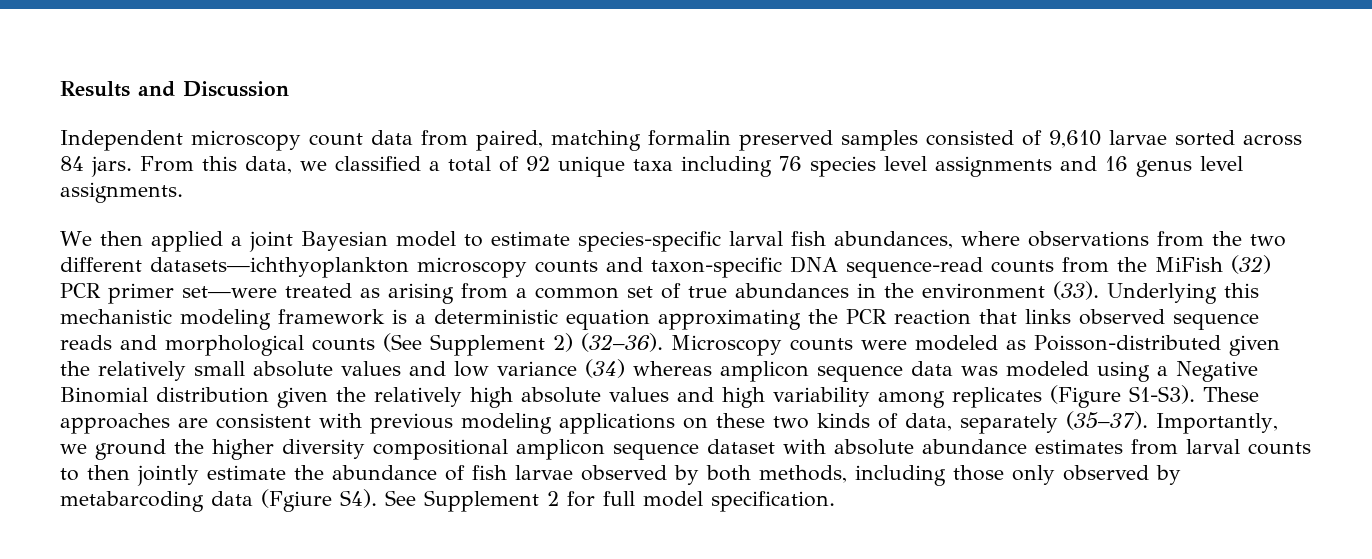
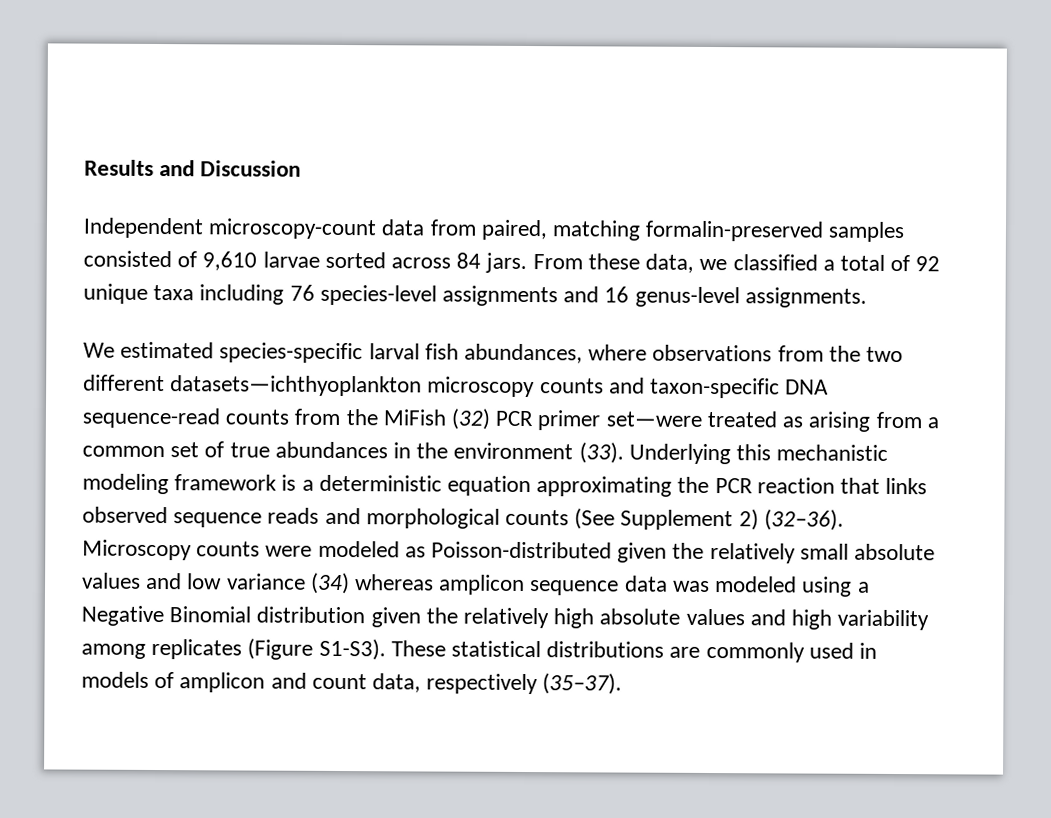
- Independent microscopy count data from paired, matching formalin preserved samples consisted of 9,610 larvae sorted across 84 jars.
+ Independent microscopy-count data from paired, matching formalin-preserved samples consisted of 9,610 larvae sorted across 84 jars.
- From this data, we classified a total of 92 unique taxa including 76 species level assignments and 16 genus level assignments.
+ From these data, we classified a total of 92 unique taxa including 76 species-level assignments and 16 genus-level assignments.
- We then applied a joint Bayesian model to estimate species-specific larval fish abundances, where observations from the two different datasets—ichthyoplankton microscopy counts and taxon-specific DNA sequence-read counts from the MiFish (32) PCR primer set—were treated as arising from a common set of true abundances in the environment (33).
+ We estimated species-specific larval fish abundances, where observations from the two different datasets—ichthyoplankton microscopy counts and taxon-specific DNA sequence-read counts from the MiFish (32) PCR primer set—were treated as arising from a common set of true abundances in the environment (33).
- These approaches are consistent with previous modeling applications on these two kinds of data, separately (35–37). Importantly, we ground the higher diversity compositional amplicon sequence dataset with absolute abundance estimates from larval counts to then jointly estimate the abundance of fish larvae observed by both methods, including those only observed by metabarcoding data (Fgiure S4). See Supplement 2 for full model specification.
+ These statistical distributions are commonly used in models of amplicon and count data, respectively (35–37).

